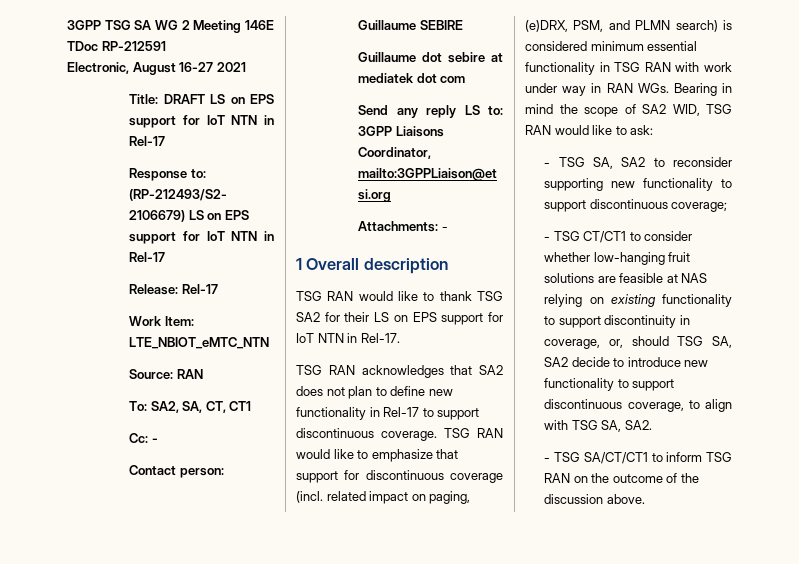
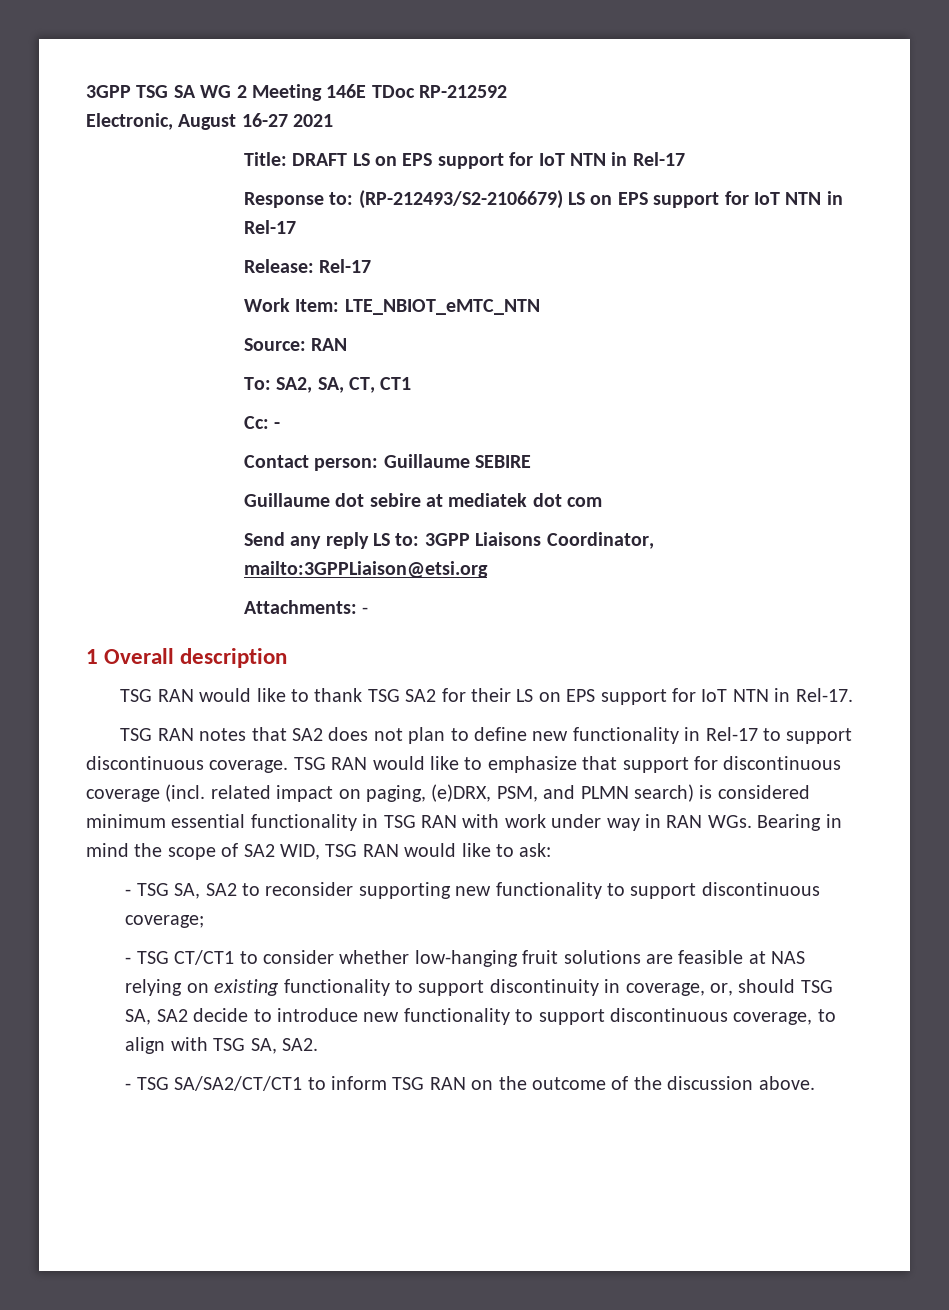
- 3GPP TSG SA WG 2 Meeting 146E TDoc RP-212591
+ 3GPP TSG SA WG 2 Meeting 146E TDoc RP-212592
- TSG RAN acknowledges that SA2 does not plan to define new functionality in Rel-17 to support discontinuous coverage.
+ TSG RAN notes that SA2 does not plan to define new functionality in Rel-17 to support discontinuous coverage.
- - TSG SA/CT/CT1 to inform TSG RAN on the outcome of the discussion above.
+ - TSG SA/SA2/CT/CT1 to inform TSG RAN on the outcome of the discussion above.

